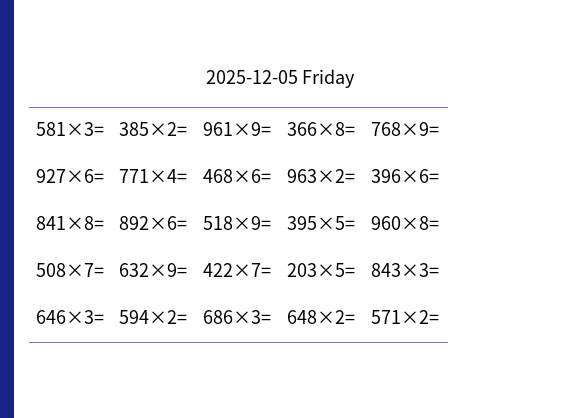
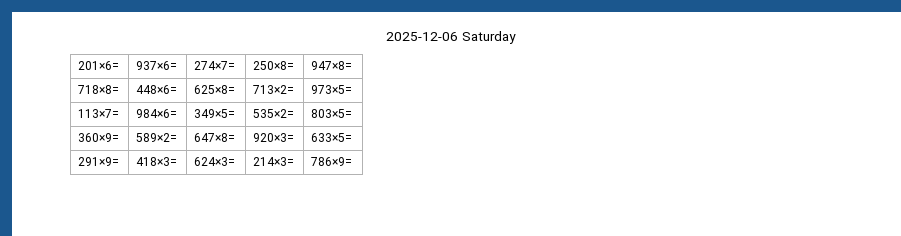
- 2025-12-05 Friday
- 581×3= | 385×2= | 961×9= | 366×8= | 768×9=
- 927×6= | 771×4= | 468×6= | 963×2= | 396×6=
- 841×8= | 892×6= | 518×9= | 395×5= | 960×8=
- 508×7= | 632×9= | 422×7= | 203×5= | 843×3=
- 646×3= | 594×2= | 686×3= | 648×2= | 571×2=
+ 2025-12-06 Saturday
+ 201×6= | 937×6= | 274×7= | 250×8= | 947×8=
+ 718×8= | 448×6= | 625×8= | 713×2= | 973×5=
+ 113×7= | 984×6= | 349×5= | 535×2= | 803×5=
+ 360×9= | 589×2= | 647×8= | 920×3= | 633×5=
+ 291×9= | 418×3= | 624×3= | 214×3= | 786×9=

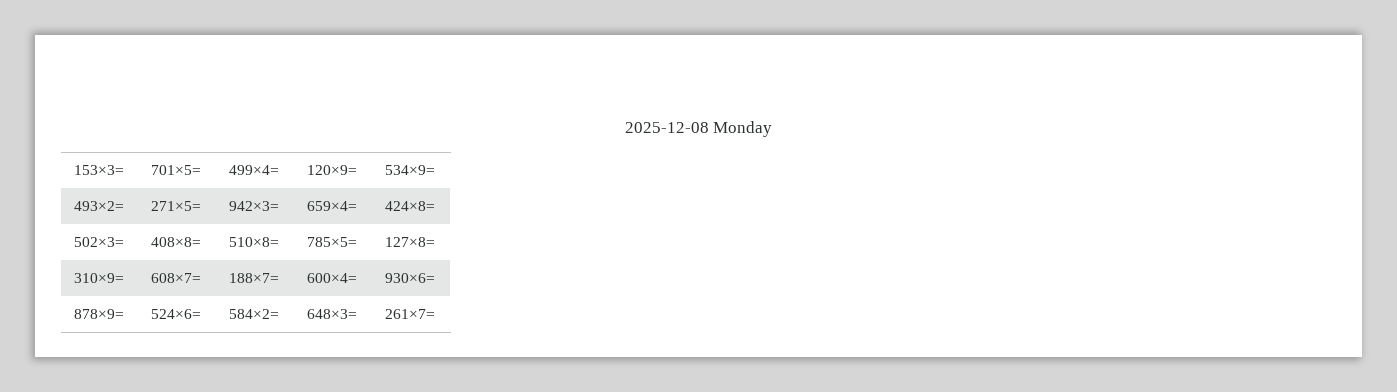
- 2025-12-06 Saturday
- 201×6= | 937×6= | 274×7= | 250×8= | 947×8=
- 718×8= | 448×6= | 625×8= | 713×2= | 973×5=
- 113×7= | 984×6= | 349×5= | 535×2= | 803×5=
- 360×9= | 589×2= | 647×8= | 920×3= | 633×5=
- 291×9= | 418×3= | 624×3= | 214×3= | 786×9=
+ 2025-12-08 Monday
+ 153×3= | 701×5= | 499×4= | 120×9= | 534×9=
+ 493×2= | 271×5= | 942×3= | 659×4= | 424×8=
+ 502×3= | 408×8= | 510×8= | 785×5= | 127×8=
+ 310×9= | 608×7= | 188×7= | 600×4= | 930×6=
+ 878×9= | 524×6= | 584×2= | 648×3= | 261×7=

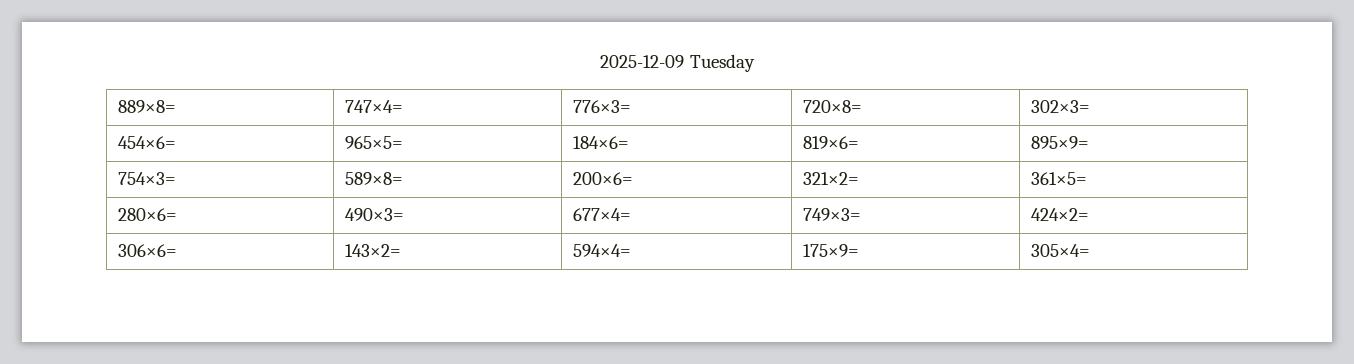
- 2025-12-08 Monday
- 153×3= | 701×5= | 499×4= | 120×9= | 534×9=
- 493×2= | 271×5= | 942×3= | 659×4= | 424×8=
- 502×3= | 408×8= | 510×8= | 785×5= | 127×8=
- 310×9= | 608×7= | 188×7= | 600×4= | 930×6=
- 878×9= | 524×6= | 584×2= | 648×3= | 261×7=
+ 2025-12-09 Tuesday
+ 889×8= | 747×4= | 776×3= | 720×8= | 302×3=
+ 454×6= | 965×5= | 184×6= | 819×6= | 895×9=
+ 754×3= | 589×8= | 200×6= | 321×2= | 361×5=
+ 280×6= | 490×3= | 677×4= | 749×3= | 424×2=
+ 306×6= | 143×2= | 594×4= | 175×9= | 305×4=

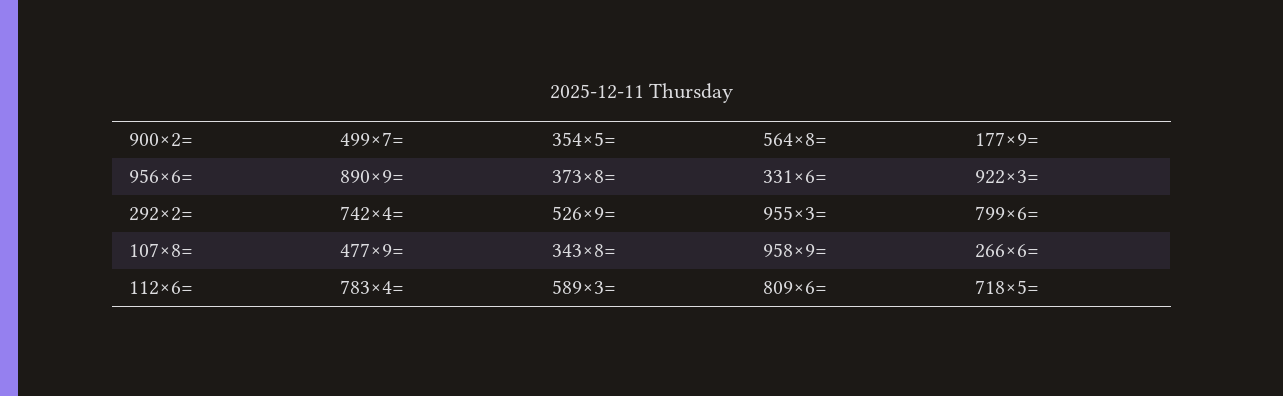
- 2025-12-09 Tuesday
- 889×8= | 747×4= | 776×3= | 720×8= | 302×3=
- 454×6= | 965×5= | 184×6= | 819×6= | 895×9=
- 754×3= | 589×8= | 200×6= | 321×2= | 361×5=
- 280×6= | 490×3= | 677×4= | 749×3= | 424×2=
- 306×6= | 143×2= | 594×4= | 175×9= | 305×4=
+ 2025-12-11 Thursday
+ 900×2= | 499×7= | 354×5= | 564×8= | 177×9=
+ 956×6= | 890×9= | 373×8= | 331×6= | 922×3=
+ 292×2= | 742×4= | 526×9= | 955×3= | 799×6=
+ 107×8= | 477×9= | 343×8= | 958×9= | 266×6=
+ 112×6= | 783×4= | 589×3= | 809×6= | 718×5=

